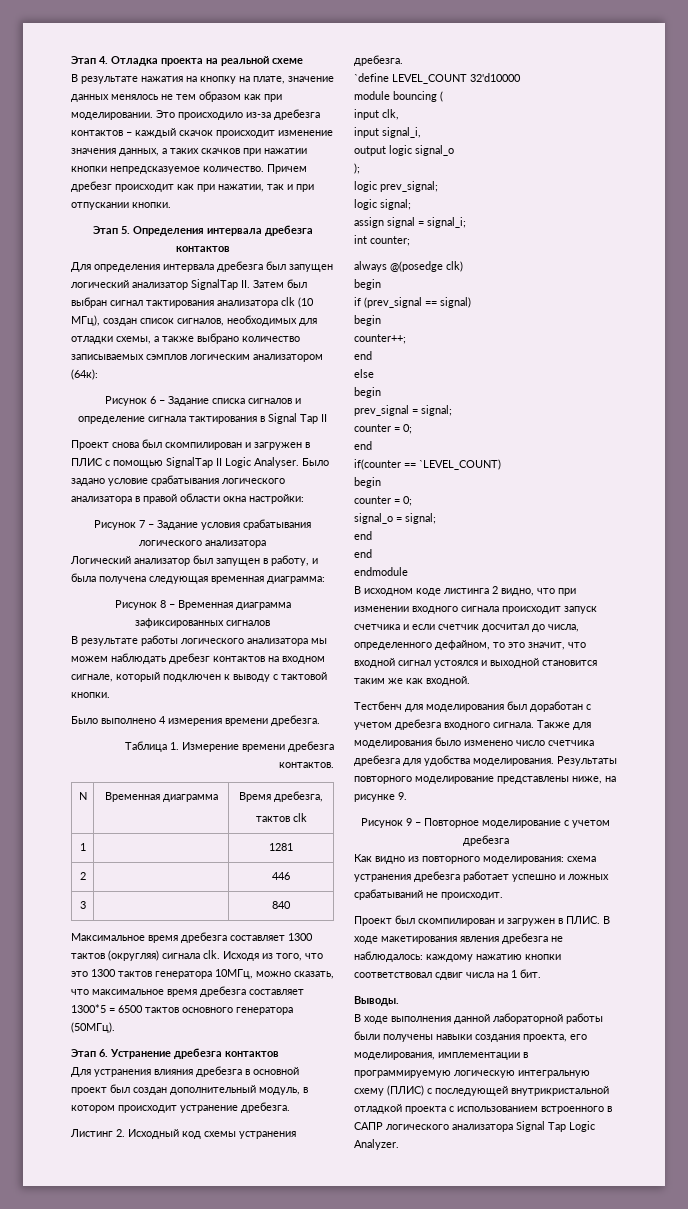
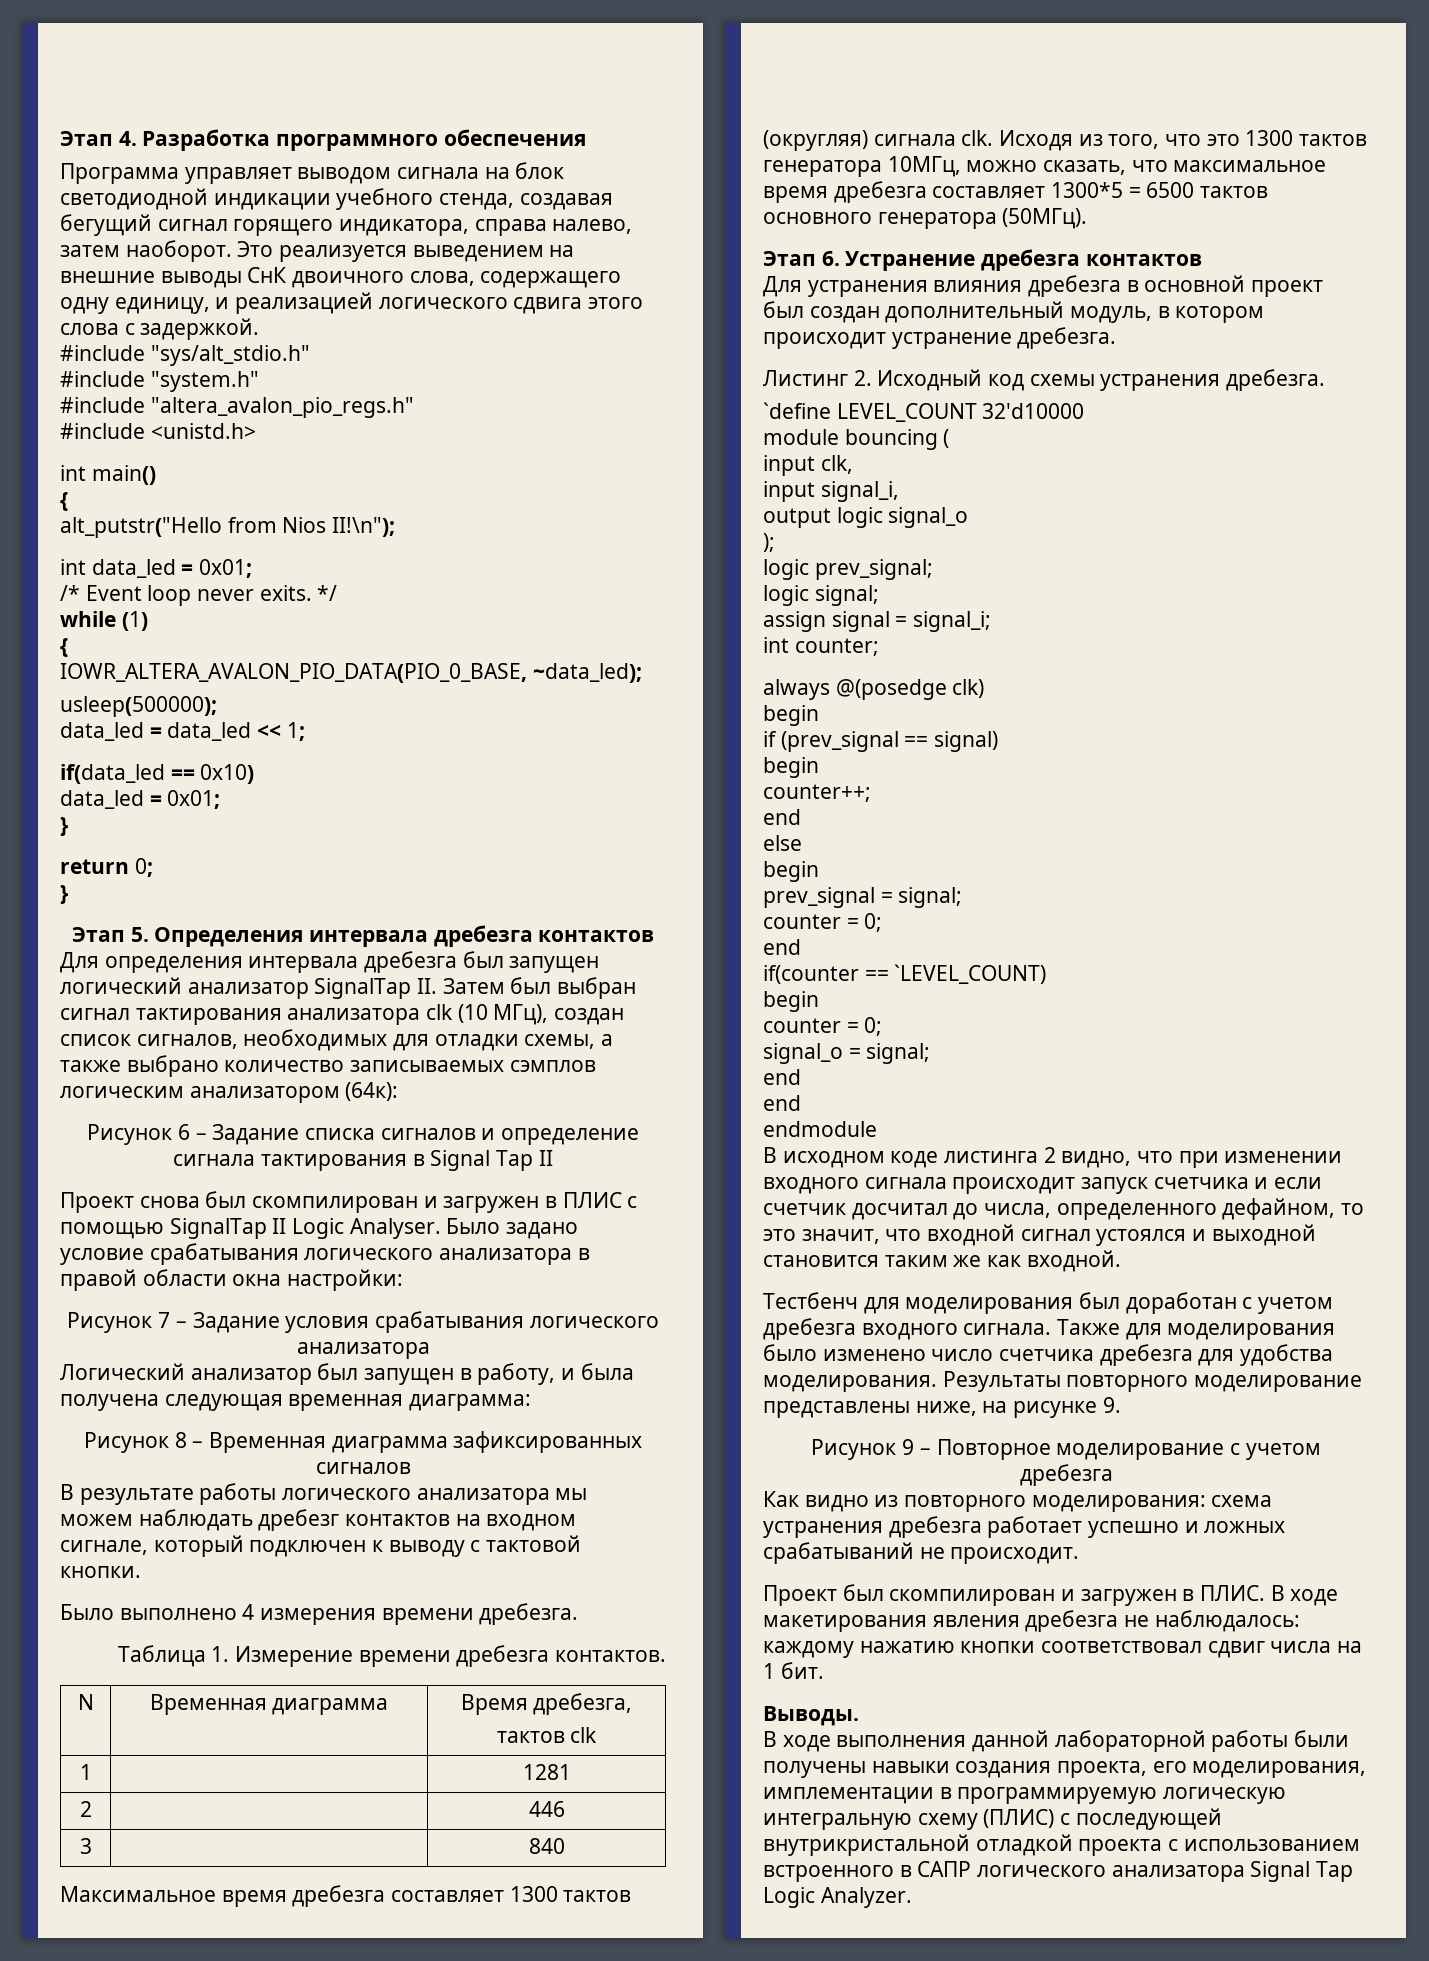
- Этап 4. Отладка проекта на реальной схеме
- В результате нажатия на кнопку на плате, значение данных менялось не тем образом как при моделировании. Это происходило из-за дребезга контактов – каждый скачок происходит изменение значения данных, а таких скачков при нажатии кнопки непредсказуемое количество. Причем дребезг происходит как при нажатии, так и при отпускании кнопки.
+ Этап 4. Разработка программного обеспечения
+ Программа управляет выводом сигнала на блок светодиодной индикации учебного стенда, создавая бегущий сигнал горящего индикатора, справа налево, затем наоборот. Это реализуется выведением на внешние выводы СнК двоичного слова, содержащего одну единицу, и реализацией логического сдвига этого слова с задержкой.
+ #include "sys/alt_stdio.h"
+ #include "system.h"
+ #include "altera_avalon_pio_regs.h"
+ #include <unistd.h>
+ int main()
+ {
+ alt_putstr("Hello from Nios II!\n");
+ int data_led = 0x01;
+ /* Event loop never exits. */
+ while (1)
+ {
+ IOWR_ALTERA_AVALON_PIO_DATA(PIO_0_BASE, ~data_led);
+ usleep(500000);
+ data_led = data_led << 1;
+ if(data_led == 0x10)
+ data_led = 0x01;
+ }
+ return 0;
+ }

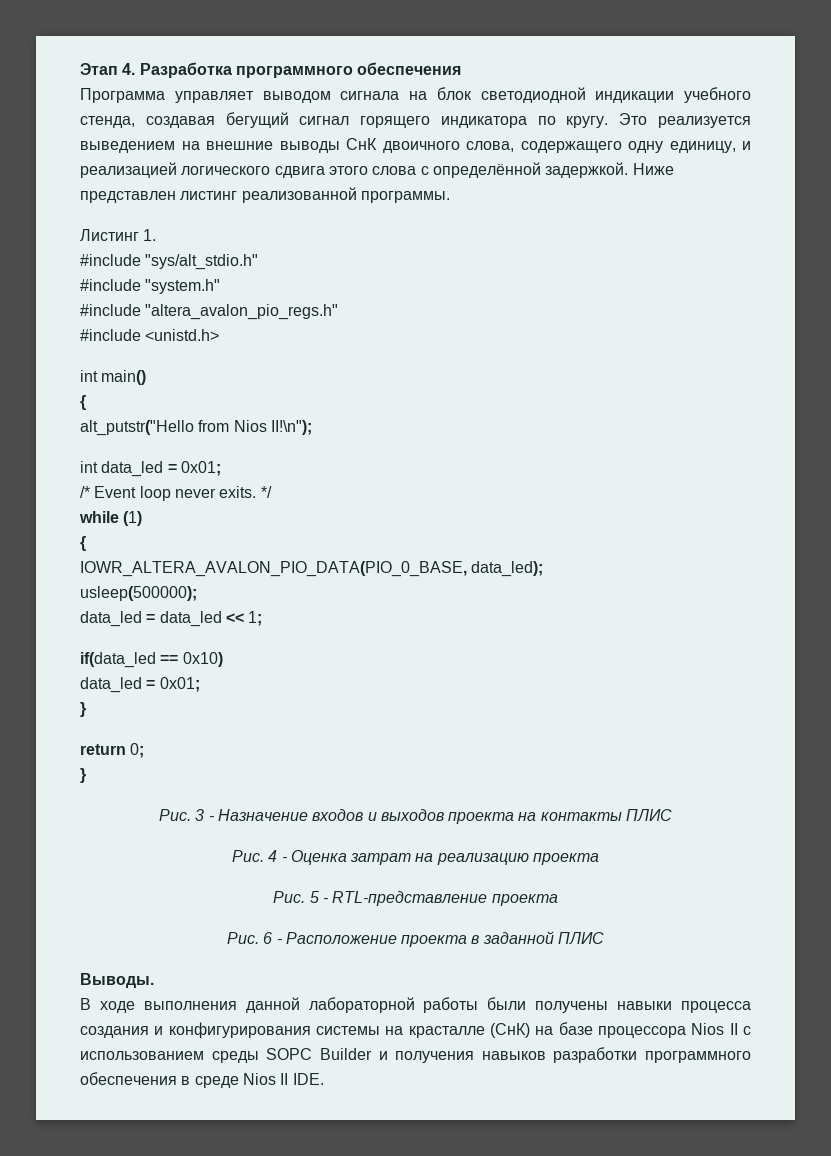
- Программа управляет выводом сигнала на блок светодиодной индикации учебного стенда, создавая бегущий сигнал горящего индикатора, справа налево, затем наоборот.
+ Программа управляет выводом сигнала на блок светодиодной индикации учебного стенда, создавая бегущий сигнал горящего индикатора по кругу.
- Это реализуется выведением на внешние выводы СнК двоичного слова, содержащего одну единицу, и реализацией логического сдвига этого слова с задержкой.
+ Это реализуется выведением на внешние выводы СнК двоичного слова, содержащего одну единицу, и реализацией логического сдвига этого слова с определённой задержкой. Ниже представлен листинг реализованной программы.
+ Листинг 1.
- IOWR_ALTERA_AVALON_PIO_DATA(PIO_0_BASE, ~data_led);
+ IOWR_ALTERA_AVALON_PIO_DATA(PIO_0_BASE, data_led);
- Этап 5. Определения интервала дребезга контактов
- Для определения интервала дребезга был запущен логический анализатор SignalTap II. Затем был выбран сигнал тактирования анализатора clk (10 МГц), создан список сигналов, необходимых для отладки схемы, а также выбрано количество записываемых сэмплов логическим анализатором (64к):
- Рисунок 6 – Задание списка сигналов и определение сигнала тактирования в Signal Tap II
- Проект снова был скомпилирован и загружен в ПЛИС с помощью SignalTap II Logic Analyser. Было задано условие срабатывания логического анализатора в правой области окна настройки:
- Рисунок 7 – Задание условия срабатывания логического анализатора
- Логический анализатор был запущен в работу, и была получена следующая временная диаграмма:
- Рисунок 8 – Временная диаграмма зафиксированных сигналов
- В результате работы логического анализатора мы можем наблюдать дребезг контактов на входном сигнале, который подключен к выводу с тактовой кнопки.
- Было выполнено 4 измерения времени дребезга.
- Таблица 1. Измерение времени дребезга контактов.
- N | Временная диаграмма | Время дребезга,
- тактов clk
- 1 | | 1281
- 2 | | 446
- 3 | | 840
- Максимальное время дребезга составляет 1300 тактов (округляя) сигнала clk. Исходя из того, что это 1300 тактов генератора 10МГц, можно сказать, что максимальное время дребезга составляет 1300*5 = 6500 тактов основного генератора (50МГц).
- Этап 6. Устранение дребезга контактов
- Для устранения влияния дребезга в основной проект был создан дополнительный модуль, в котором происходит устранение дребезга.
- Листинг 2. Исходный код схемы устранения дребезга.
- `define LEVEL_COUNT 32'd10000
- module bouncing (
- input clk,
- input signal_i,
- output logic signal_o
- );
- logic prev_signal;
- logic signal;
- assign signal = signal_i;
- int counter;
- always @(posedge clk)
- begin
- if (prev_signal == signal)
- begin
- counter++;
- end
- else
- begin
- prev_signal = signal;
- counter = 0;
- end
- if(counter == `LEVEL_COUNT)
- begin
- counter = 0;
- signal_o = signal;
- end
- end
- endmodule
- В исходном коде листинга 2 видно, что при изменении входного сигнала происходит запуск счетчика и если счетчик досчитал до числа, определенного дефайном, то это значит, что входной сигнал устоялся и выходной становится таким же как входной.
- Тестбенч для моделирования был доработан с учетом дребезга входного сигнала. Также для моделирования было изменено число счетчика дребезга для удобства моделирования. Результаты повторного моделирование представлены ниже, на рисунке 9.
- Рисунок 9 – Повторное моделирование с учетом дребезга
- Как видно из повторного моделирования: схема устранения дребезга работает успешно и ложных срабатываний не происходит.
- Проект был скомпилирован и загружен в ПЛИС. В ходе макетирования явления дребезга не наблюдалось: каждому нажатию кнопки соответствовал сдвиг числа на 1 бит.
+ Рис. 3 - Назначение входов и выходов проекта на контакты ПЛИС
+ Рис. 4 - Оценка затрат на реализацию проекта
+ Рис. 5 - RTL-представление проекта
+ Рис. 6 - Расположение проекта в заданной ПЛИС
- В ходе выполнения данной лабораторной работы были получены навыки создания проекта, его моделирования, имплементации в программируемую логическую интегральную схему (ПЛИС) с последующей внутрикристальной отладкой проекта с использованием встроенного в САПР логического анализатора Signal Tap Logic Analyzer.
+ В ходе выполнения данной лабораторной работы были получены навыки процесса создания и конфигурирования системы на красталле (СнК) на базе процессора Nios II с использованием среды SOPC Builder и получения навыков разработки программного обеспечения в среде Nios II IDE.

